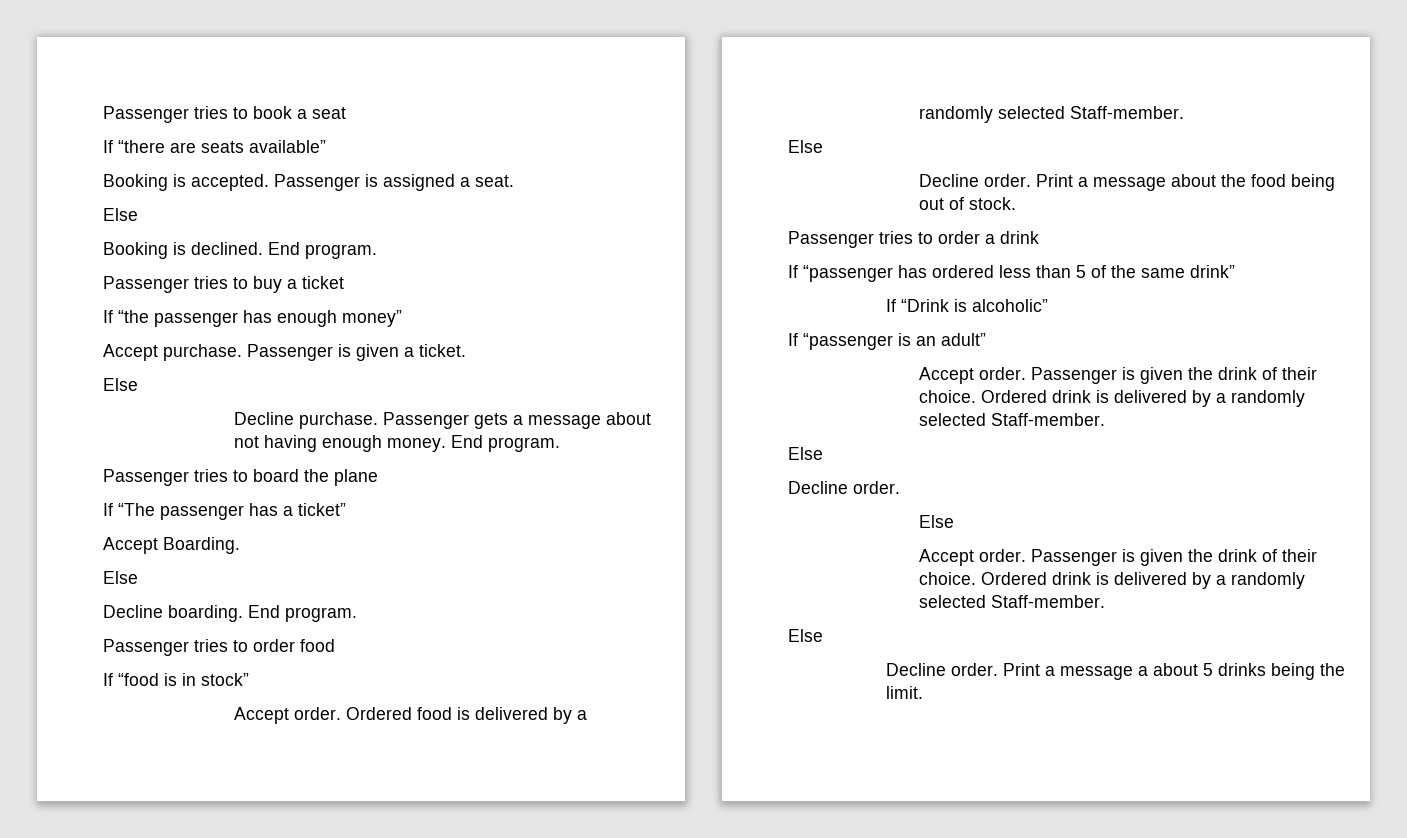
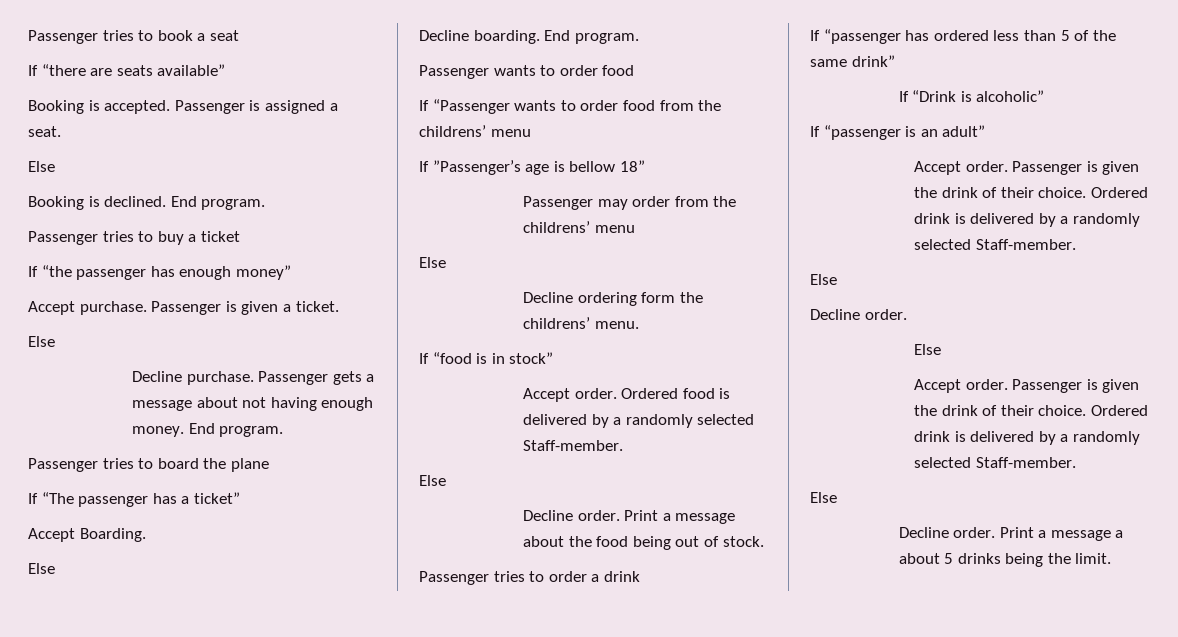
- Passenger tries to order food
+ Passenger wants to order food
+ If “Passenger wants to order food from the childrens’ menu
+ If ”Passenger’s age is bellow 18”
+ Passenger may order from the childrens’ menu
+ Else
+ Decline ordering form the childrens’ menu.

